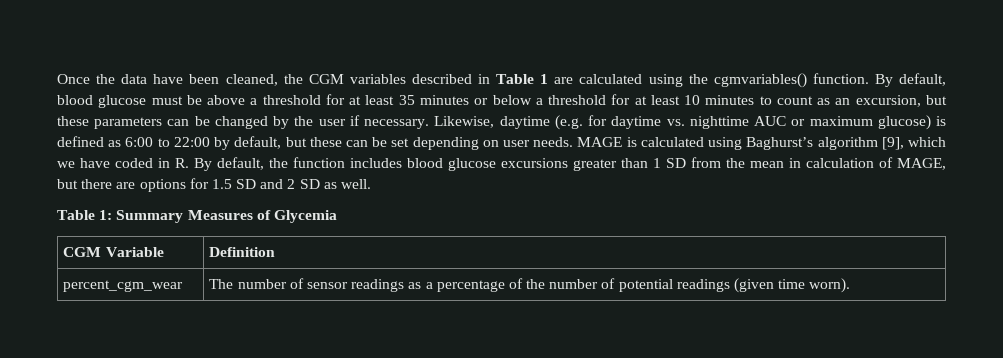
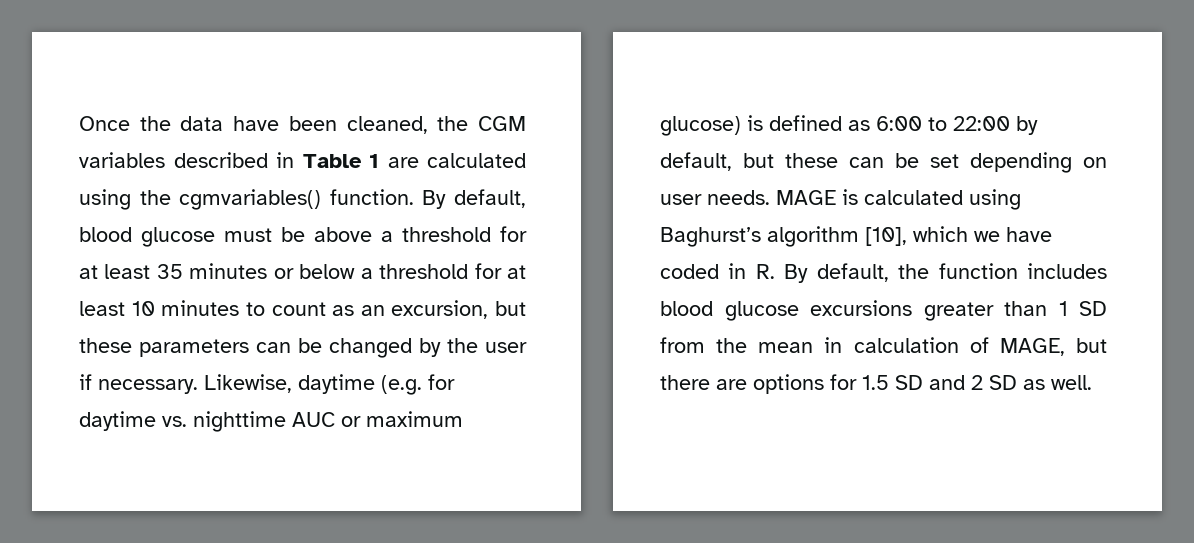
- MAGE is calculated using Baghurst’s algorithm [9], which we have coded in R. By default, the function includes blood glucose excursions greater than 1 SD from the mean in calculation of MAGE, but there are options for 1.5 SD and 2 SD as well.
+ MAGE is calculated using Baghurst’s algorithm [10], which we have coded in R. By default, the function includes blood glucose excursions greater than 1 SD from the mean in calculation of MAGE, but there are options for 1.5 SD and 2 SD as well.
- Table 1: Summary Measures of Glycemia
- CGM Variable | Definition
- percent_cgm_wear | The number of sensor readings as a percentage of the number of potential readings (given time worn).

